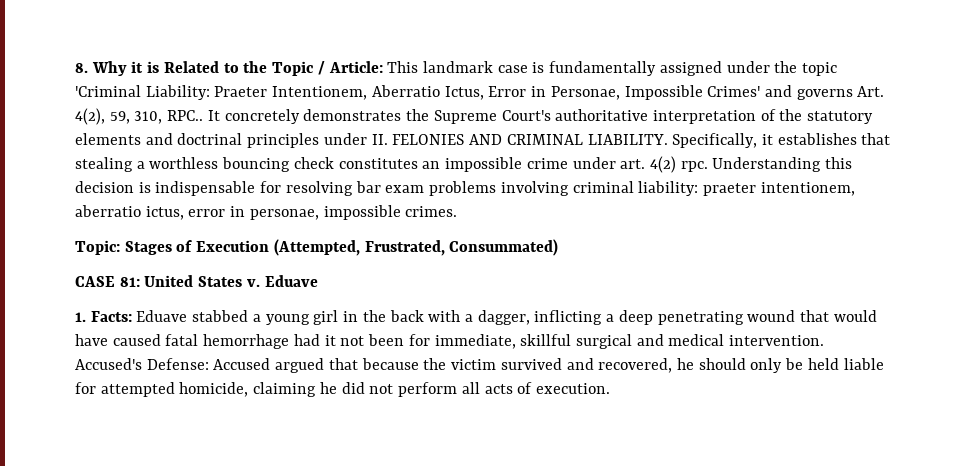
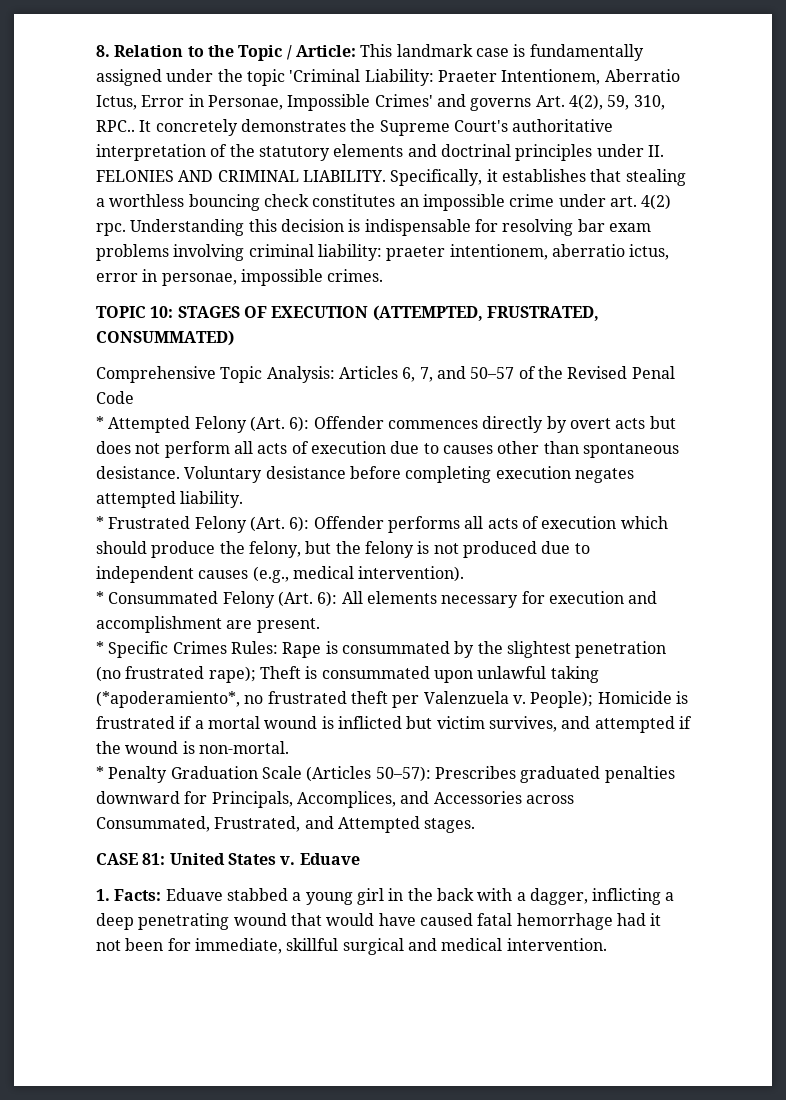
- 8. Why it is Related to the Topic / Article: This landmark case is fundamentally assigned under the topic 'Criminal Liability: Praeter Intentionem, Aberratio Ictus, Error in Personae, Impossible Crimes' and governs Art. 4(2), 59, 310, RPC..
+ 8. Relation to the Topic / Article: This landmark case is fundamentally assigned under the topic 'Criminal Liability: Praeter Intentionem, Aberratio Ictus, Error in Personae, Impossible Crimes' and governs Art. 4(2), 59, 310, RPC..
- Topic: Stages of Execution (Attempted, Frustrated, Consummated)
+ TOPIC 10: STAGES OF EXECUTION (ATTEMPTED, FRUSTRATED, CONSUMMATED)
+ Comprehensive Topic Analysis: Articles 6, 7, and 50–57 of the Revised Penal Code
+ * Attempted Felony (Art. 6): Offender commences directly by overt acts but does not perform all acts of execution due to causes other than spontaneous desistance. Voluntary desistance before completing execution negates attempted liability.
+ * Frustrated Felony (Art. 6): Offender performs all acts of execution which should produce the felony, but the felony is not produced due to independent causes (e.g., medical intervention).
+ * Consummated Felony (Art. 6): All elements necessary for execution and accomplishment are present.
+ * Specific Crimes Rules: Rape is consummated by the slightest penetration (no frustrated rape); Theft is consummated upon unlawful taking (*apoderamiento*, no frustrated theft per Valenzuela v. People); Homicide is frustrated if a mortal wound is inflicted but victim survives, and attempted if the wound is non-mortal.
+ * Penalty Graduation Scale (Articles 50–57): Prescribes graduated penalties downward for Principals, Accomplices, and Accessories across Consummated, Frustrated, and Attempted stages.
- Accused's Defense: Accused argued that because the victim survived and recovered, he should only be held liable for attempted homicide, claiming he did not perform all acts of execution.

